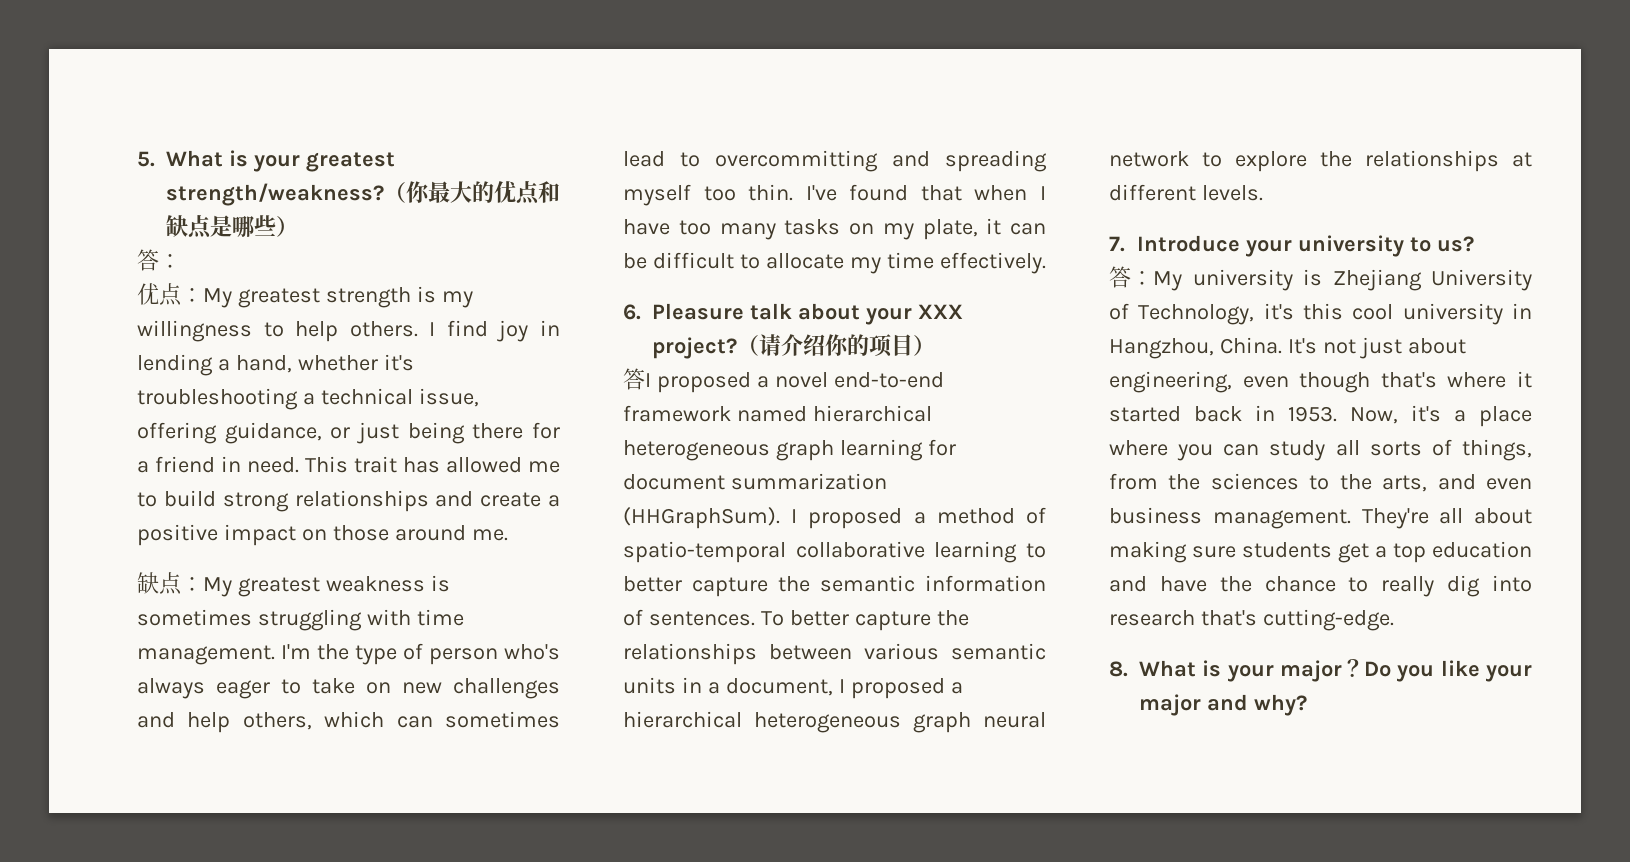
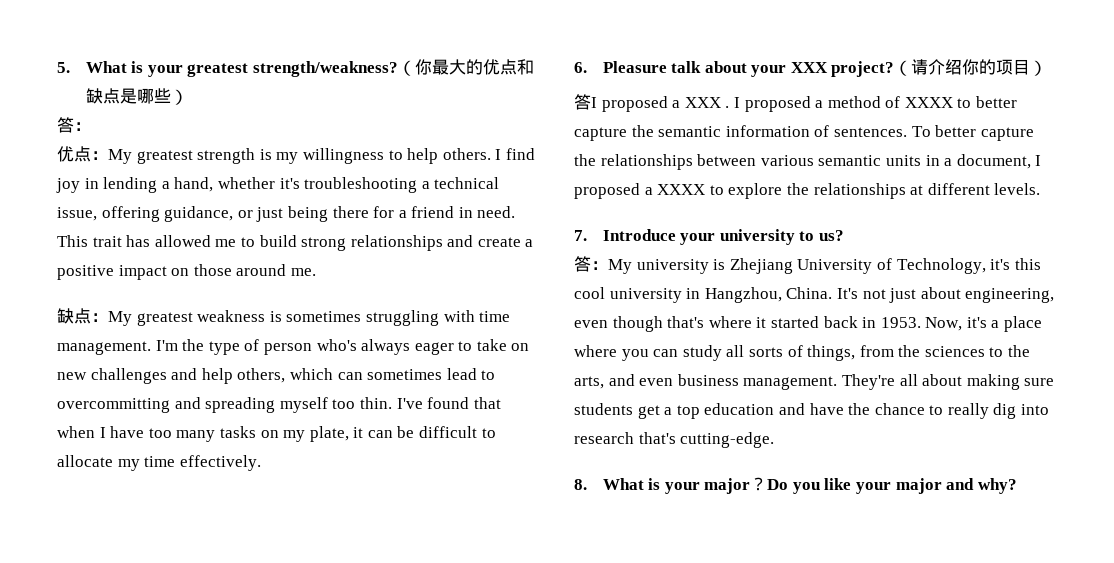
- 答I proposed a novel end-to-end framework named hierarchical heterogeneous graph learning for document summarization (HHGraphSum).
+ 答I proposed a XXX .
- I proposed a method of spatio-temporal collaborative learning to better capture the semantic information of sentences.
+ I proposed a method of XXXX to better capture the semantic information of sentences.
- To better capture the relationships between various semantic units in a document, I proposed a hierarchical heterogeneous graph neural network to explore the relationships at different levels.
+ To better capture the relationships between various semantic units in a document, I proposed a XXXX to explore the relationships at different levels.

